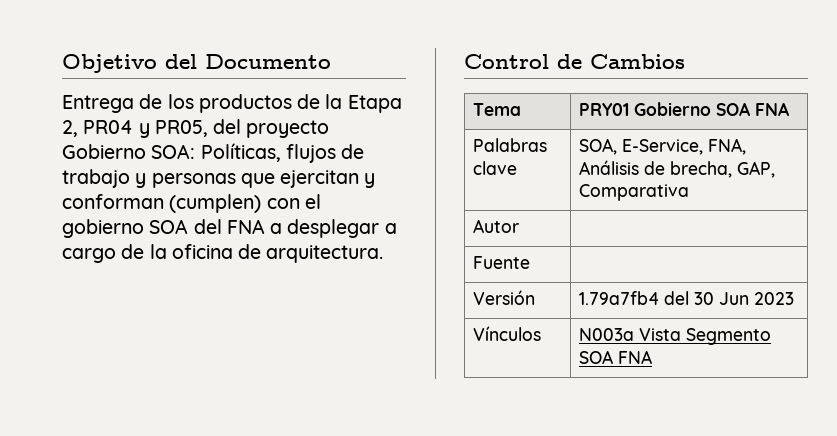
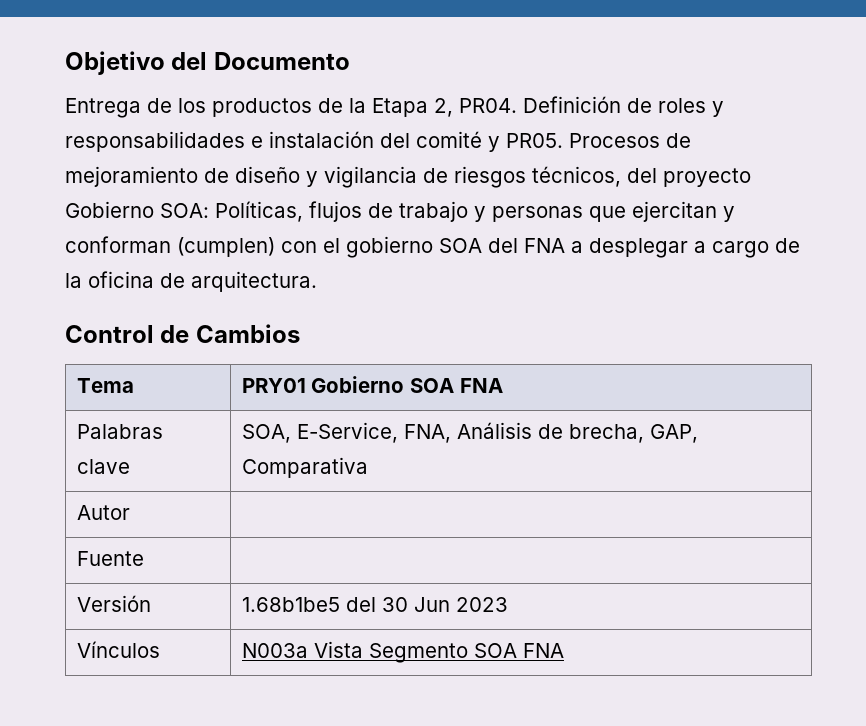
- Entrega de los productos de la Etapa 2, PR04 y PR05, del proyecto Gobierno SOA: Políticas, flujos de trabajo y personas que ejercitan y conforman (cumplen) con el gobierno SOA del FNA a desplegar a cargo de la oficina de arquitectura.
+ Entrega de los productos de la Etapa 2, PR04. Definición de roles y responsabilidades e instalación del comité y PR05. Procesos de mejoramiento de diseño y vigilancia de riesgos técnicos, del proyecto Gobierno SOA: Políticas, flujos de trabajo y personas que ejercitan y conforman (cumplen) con el gobierno SOA del FNA a desplegar a cargo de la oficina de arquitectura.
- Versión | 1.79a7fb4 del 30 Jun 2023
+ Versión | 1.68b1be5 del 30 Jun 2023

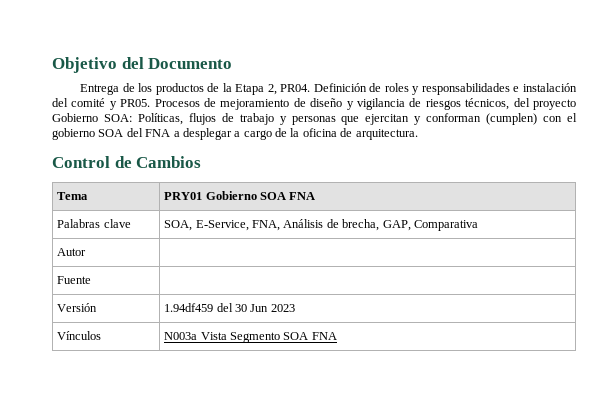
- Versión | 1.68b1be5 del 30 Jun 2023
+ Versión | 1.94df459 del 30 Jun 2023

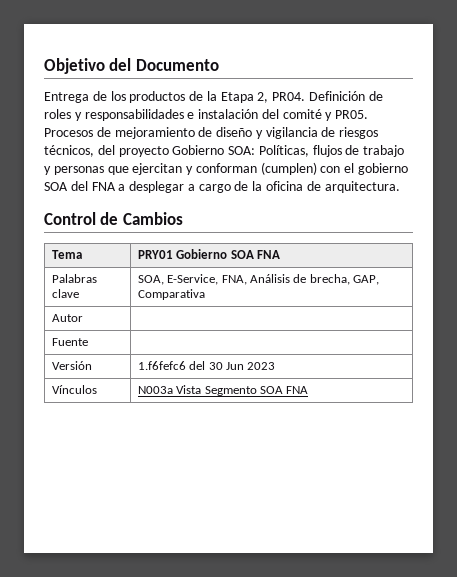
- Versión | 1.94df459 del 30 Jun 2023
+ Versión | 1.f6fefc6 del 30 Jun 2023

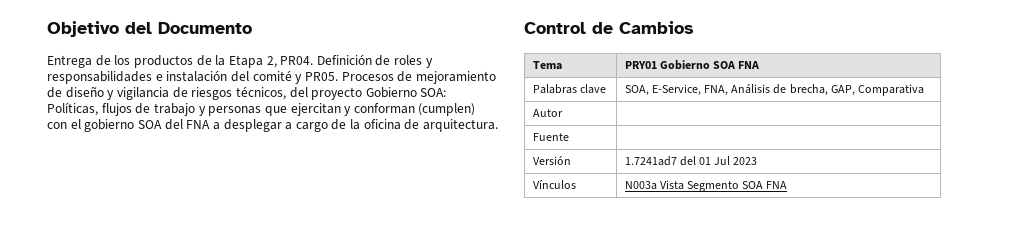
- Versión | 1.f6fefc6 del 30 Jun 2023
+ Versión | 1.7241ad7 del 01 Jul 2023

